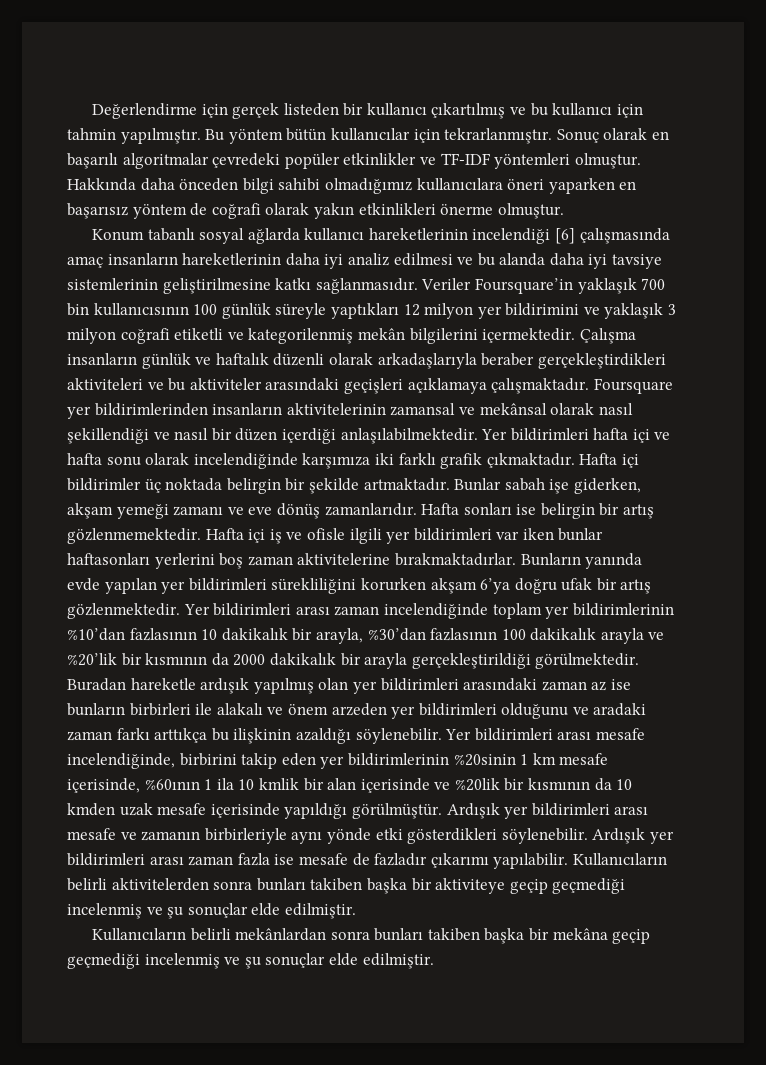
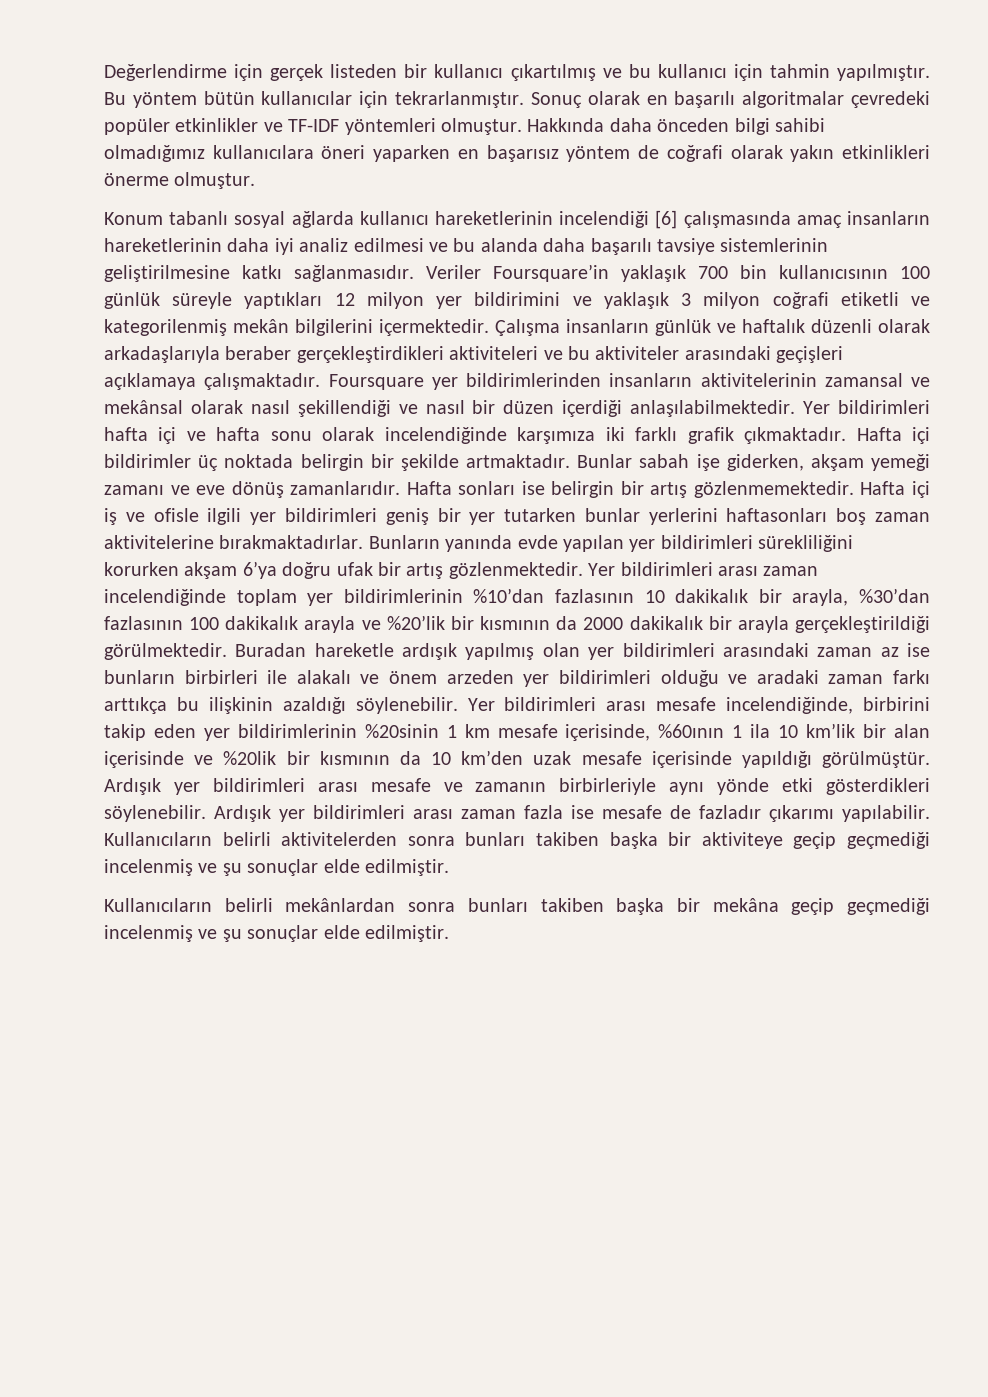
- Konum tabanlı sosyal ağlarda kullanıcı hareketlerinin incelendiği [6] çalışmasında amaç insanların hareketlerinin daha iyi analiz edilmesi ve bu alanda daha iyi tavsiye sistemlerinin geliştirilmesine katkı sağlanmasıdır.
+ Konum tabanlı sosyal ağlarda kullanıcı hareketlerinin incelendiği [6] çalışmasında amaç insanların hareketlerinin daha iyi analiz edilmesi ve bu alanda daha başarılı tavsiye sistemlerinin geliştirilmesine katkı sağlanmasıdır.
- Hafta içi iş ve ofisle ilgili yer bildirimleri var iken bunlar haftasonları yerlerini boş zaman aktivitelerine bırakmaktadırlar.
+ Hafta içi iş ve ofisle ilgili yer bildirimleri geniş bir yer tutarken bunlar yerlerini haftasonları boş zaman aktivitelerine bırakmaktadırlar.
- Buradan hareketle ardışık yapılmış olan yer bildirimleri arasındaki zaman az ise bunların birbirleri ile alakalı ve önem arzeden yer bildirimleri olduğunu ve aradaki zaman farkı arttıkça bu ilişkinin azaldığı söylenebilir.
+ Buradan hareketle ardışık yapılmış olan yer bildirimleri arasındaki zaman az ise bunların birbirleri ile alakalı ve önem arzeden yer bildirimleri olduğu ve aradaki zaman farkı arttıkça bu ilişkinin azaldığı söylenebilir.
- Yer bildirimleri arası mesafe incelendiğinde, birbirini takip eden yer bildirimlerinin %20sinin 1 km mesafe içerisinde, %60ının 1 ila 10 kmlik bir alan içerisinde ve %20lik bir kısmının da 10 kmden uzak mesafe içerisinde yapıldığı görülmüştür.
+ Yer bildirimleri arası mesafe incelendiğinde, birbirini takip eden yer bildirimlerinin %20sinin 1 km mesafe içerisinde, %60ının 1 ila 10 km’lik bir alan içerisinde ve %20lik bir kısmının da 10 km’den uzak mesafe içerisinde yapıldığı görülmüştür.

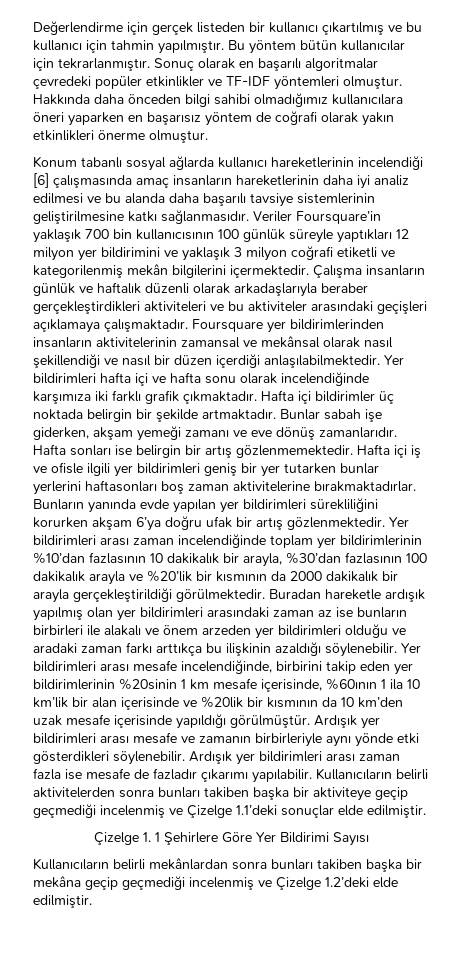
- Kullanıcıların belirli aktivitelerden sonra bunları takiben başka bir aktiviteye geçip geçmediği incelenmiş ve şu sonuçlar elde edilmiştir.
+ Kullanıcıların belirli aktivitelerden sonra bunları takiben başka bir aktiviteye geçip geçmediği incelenmiş ve Çizelge 1.1’deki sonuçlar elde edilmiştir.
+ Çizelge 1. 1 Şehirlere Göre Yer Bildirimi Sayısı
- Kullanıcıların belirli mekânlardan sonra bunları takiben başka bir mekâna geçip geçmediği incelenmiş ve şu sonuçlar elde edilmiştir.
+ Kullanıcıların belirli mekânlardan sonra bunları takiben başka bir mekâna geçip geçmediği incelenmiş ve Çizelge 1.2’deki elde edilmiştir.

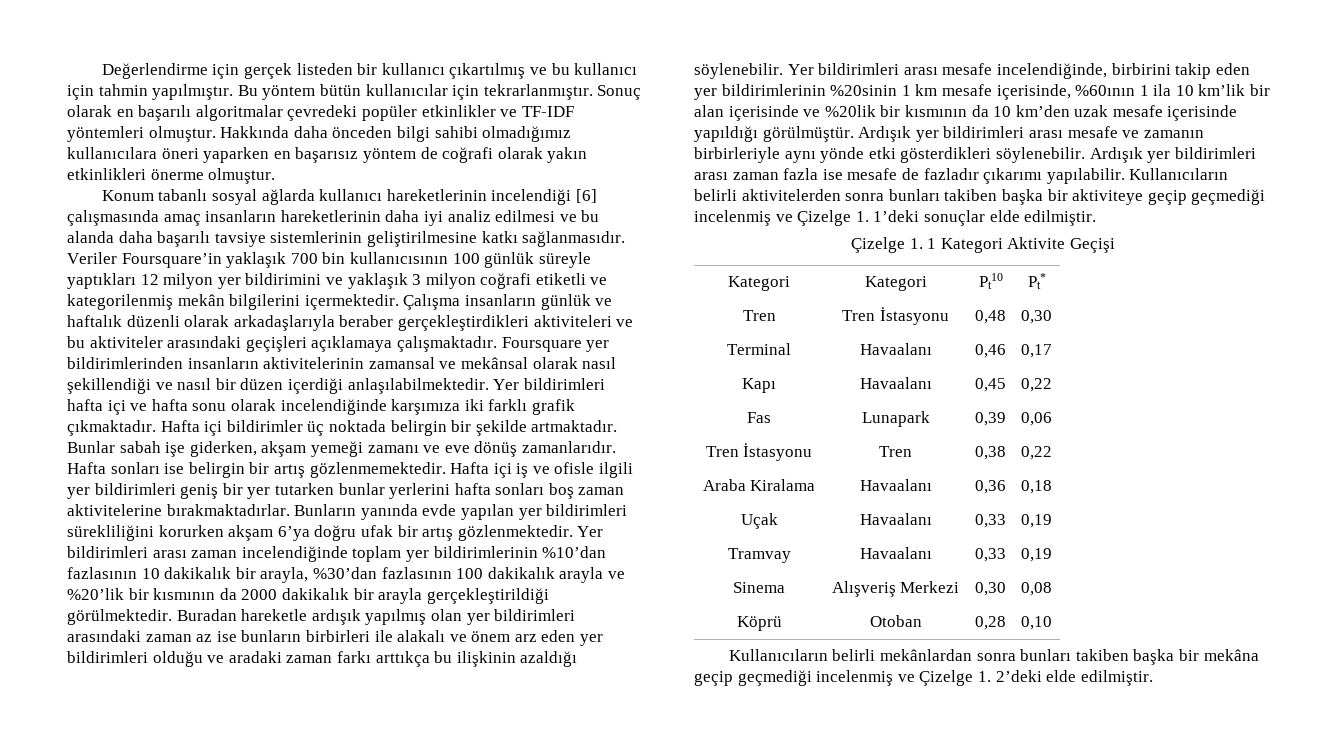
- Hafta içi iş ve ofisle ilgili yer bildirimleri geniş bir yer tutarken bunlar yerlerini haftasonları boş zaman aktivitelerine bırakmaktadırlar.
+ Hafta içi iş ve ofisle ilgili yer bildirimleri geniş bir yer tutarken bunlar yerlerini hafta sonları boş zaman aktivitelerine bırakmaktadırlar.
- Buradan hareketle ardışık yapılmış olan yer bildirimleri arasındaki zaman az ise bunların birbirleri ile alakalı ve önem arzeden yer bildirimleri olduğu ve aradaki zaman farkı arttıkça bu ilişkinin azaldığı söylenebilir.
+ Buradan hareketle ardışık yapılmış olan yer bildirimleri arasındaki zaman az ise bunların birbirleri ile alakalı ve önem arz eden yer bildirimleri olduğu ve aradaki zaman farkı arttıkça bu ilişkinin azaldığı söylenebilir.
- Kullanıcıların belirli aktivitelerden sonra bunları takiben başka bir aktiviteye geçip geçmediği incelenmiş ve Çizelge 1.1’deki sonuçlar elde edilmiştir.
+ Kullanıcıların belirli aktivitelerden sonra bunları takiben başka bir aktiviteye geçip geçmediği incelenmiş ve Çizelge 1. 1’deki sonuçlar elde edilmiştir.
- Çizelge 1. 1 Şehirlere Göre Yer Bildirimi Sayısı
+ Çizelge 1. 1 Kategori Aktivite Geçişi
+ Kategori | Kategori | Pt10 | Pt*
+ Tren | Tren İstasyonu | 0,48 | 0,30
+ Terminal | Havaalanı | 0,46 | 0,17
+ Kapı | Havaalanı | 0,45 | 0,22
+ Fas | Lunapark | 0,39 | 0,06
+ Tren İstasyonu | Tren | 0,38 | 0,22
+ Araba Kiralama | Havaalanı | 0,36 | 0,18
+ Uçak | Havaalanı | 0,33 | 0,19
+ Tramvay | Havaalanı | 0,33 | 0,19
+ Sinema | Alışveriş Merkezi | 0,30 | 0,08
+ Köprü | Otoban | 0,28 | 0,10
- Kullanıcıların belirli mekânlardan sonra bunları takiben başka bir mekâna geçip geçmediği incelenmiş ve Çizelge 1.2’deki elde edilmiştir.
+ Kullanıcıların belirli mekânlardan sonra bunları takiben başka bir mekâna geçip geçmediği incelenmiş ve Çizelge 1. 2’deki elde edilmiştir.

